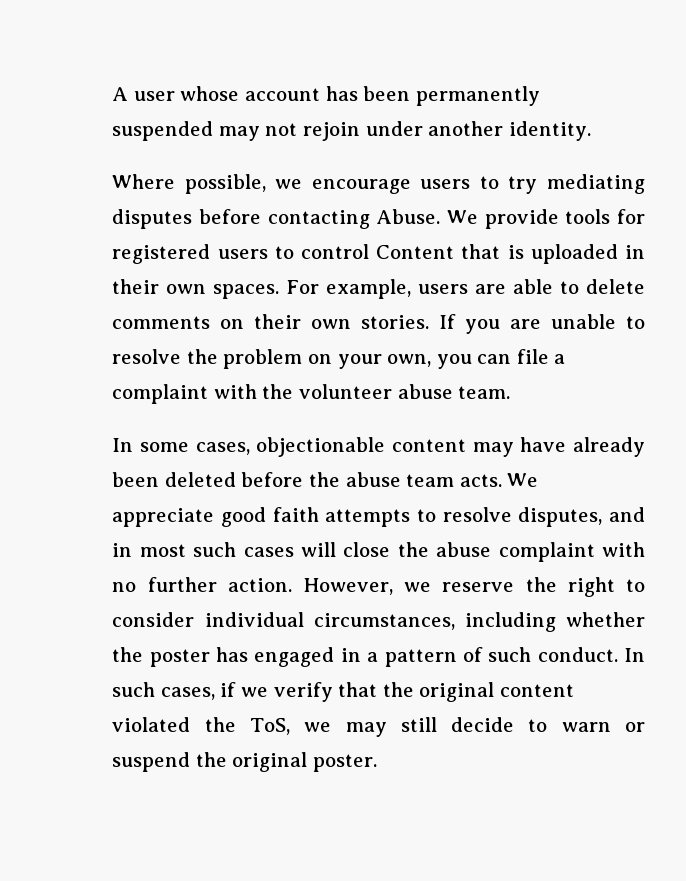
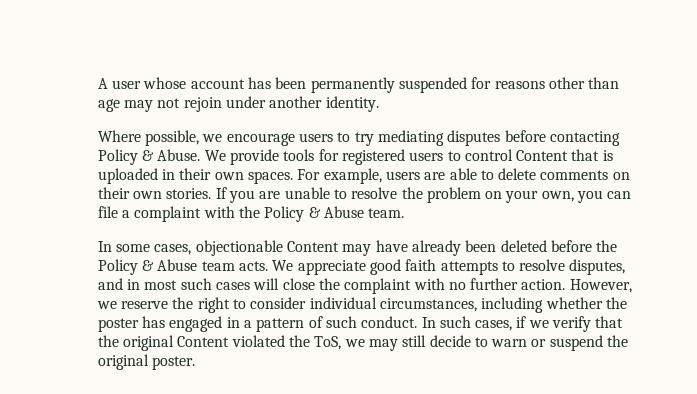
- A user whose account has been permanently suspended may not rejoin under another identity.
+ A user whose account has been permanently suspended for reasons other than age may not rejoin under another identity.
- Where possible, we encourage users to try mediating disputes before contacting Abuse.
+ Where possible, we encourage users to try mediating disputes before contacting Policy & Abuse.
- If you are unable to resolve the problem on your own, you can file a complaint with the volunteer abuse team.
+ If you are unable to resolve the problem on your own, you can file a complaint with the Policy & Abuse team.
- In some cases, objectionable content may have already been deleted before the abuse team acts.
+ In some cases, objectionable Content may have already been deleted before the Policy & Abuse team acts.
- We appreciate good faith attempts to resolve disputes, and in most such cases will close the abuse complaint with no further action.
+ We appreciate good faith attempts to resolve disputes, and in most such cases will close the complaint with no further action.
- In such cases, if we verify that the original content violated the ToS, we may still decide to warn or suspend the original poster.
+ In such cases, if we verify that the original Content violated the ToS, we may still decide to warn or suspend the original poster.

